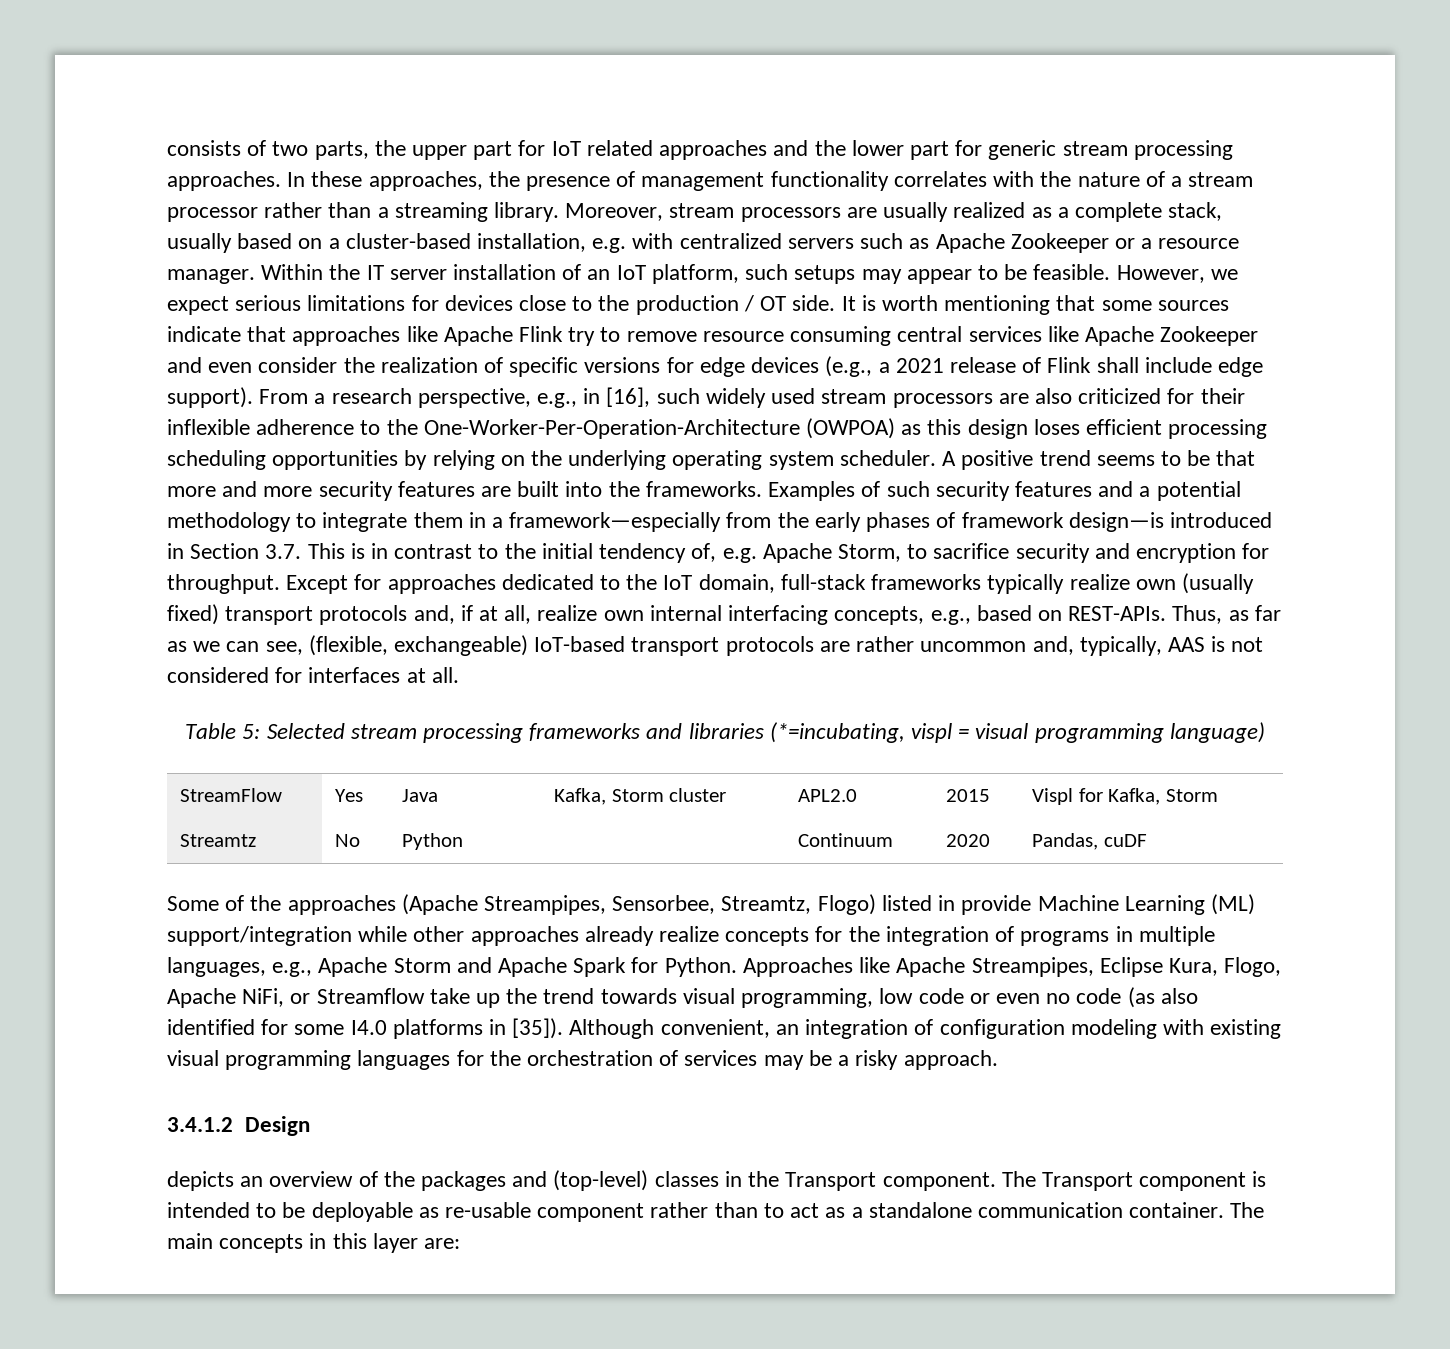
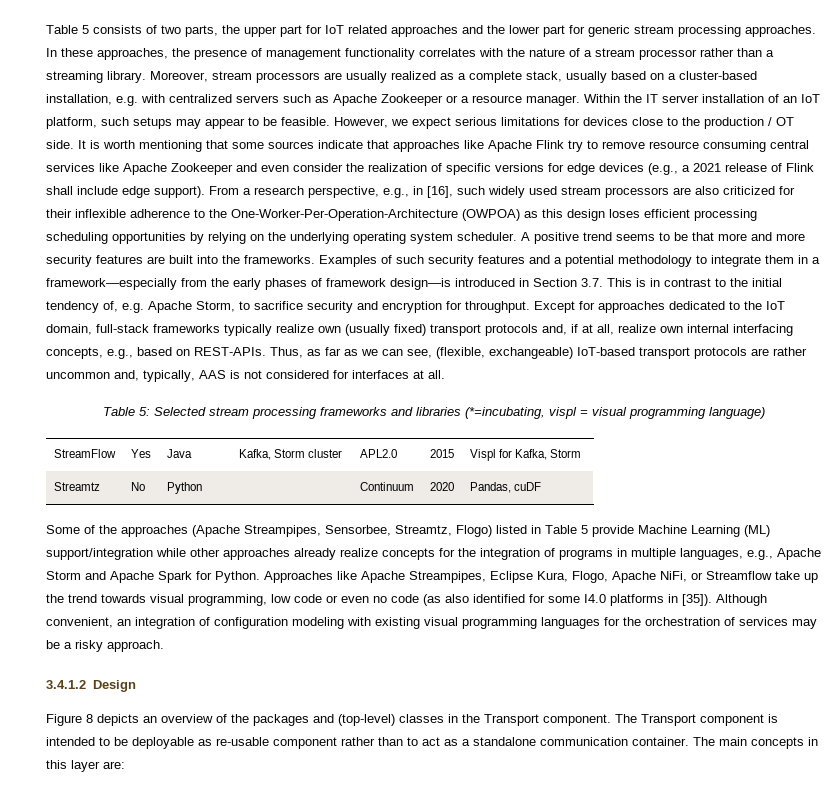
- consists of two parts, the upper part for IoT related approaches and the lower part for generic stream processing approaches.
+ Table 5 consists of two parts, the upper part for IoT related approaches and the lower part for generic stream processing approaches.
- Some of the approaches (Apache Streampipes, Sensorbee, Streamtz, Flogo) listed in provide Machine Learning (ML) support/integration while other approaches already realize concepts for the integration of programs in multiple languages, e.g., Apache Storm and Apache Spark for Python.
+ Some of the approaches (Apache Streampipes, Sensorbee, Streamtz, Flogo) listed in Table 5 provide Machine Learning (ML) support/integration while other approaches already realize concepts for the integration of programs in multiple languages, e.g., Apache Storm and Apache Spark for Python.
- depicts an overview of the packages and (top-level) classes in the Transport component.
+ Figure 8 depicts an overview of the packages and (top-level) classes in the Transport component.

